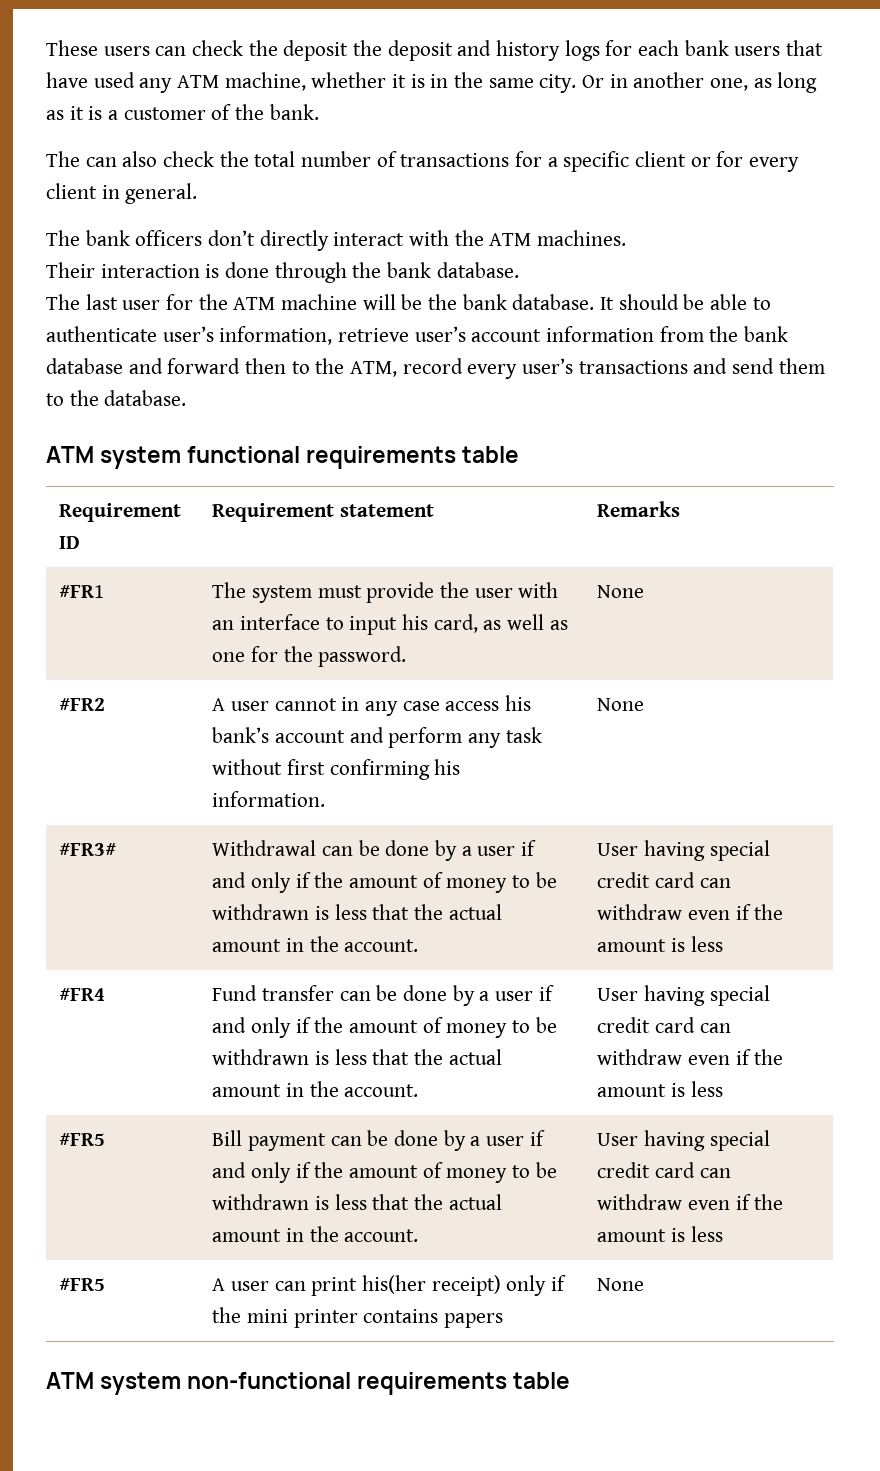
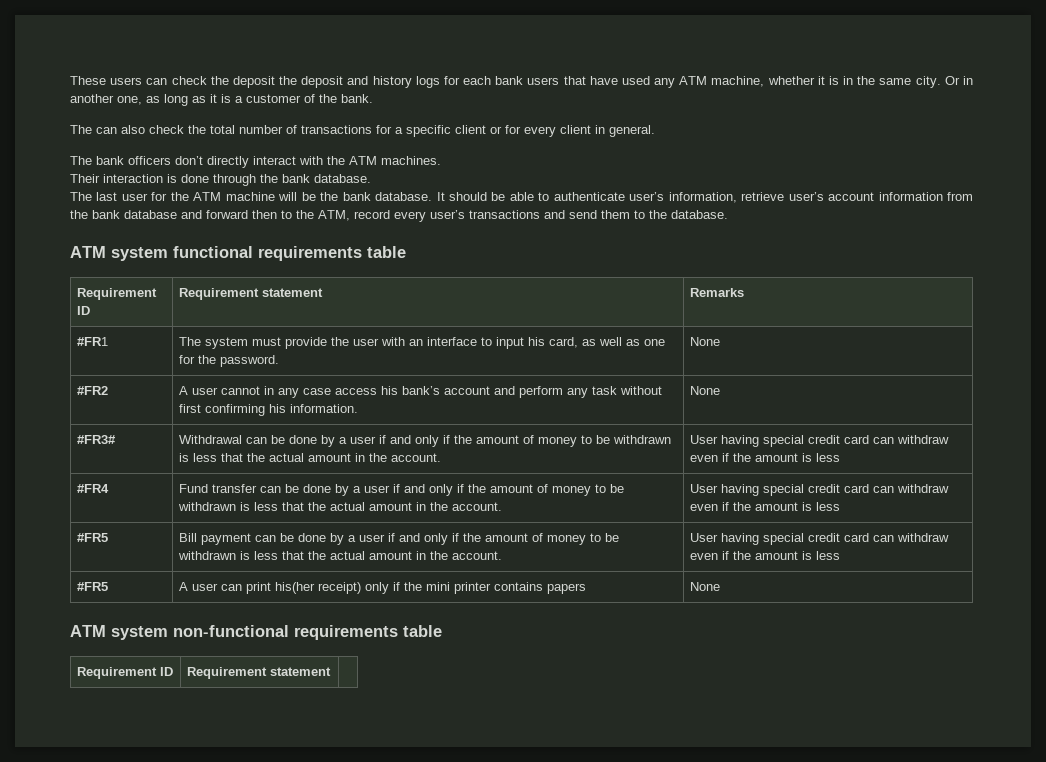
  ATM system non-functional requirements table
+ Requirement ID | Requirement statement |

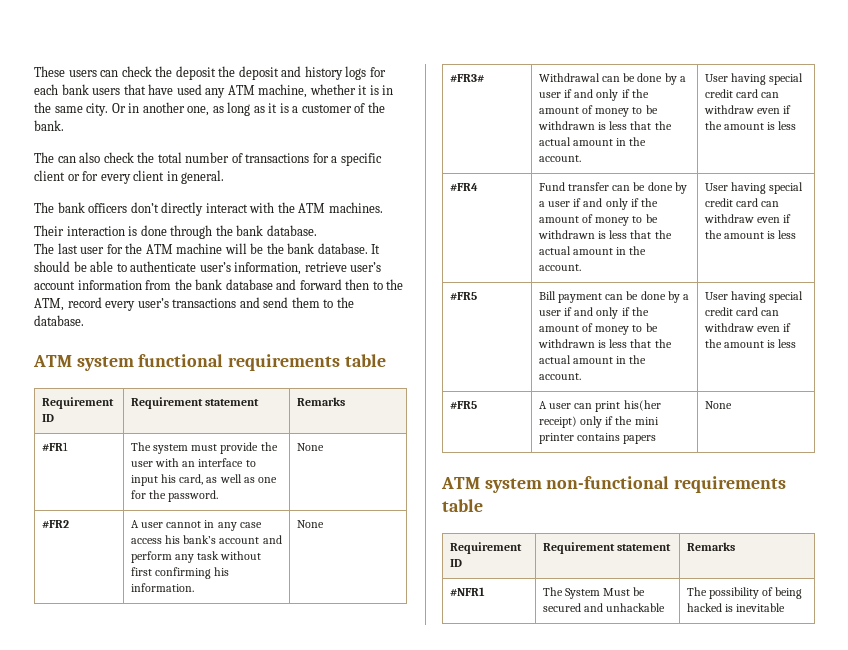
  ATM system non-functional requirements table
- Requirement ID | Requirement statement |
+ Requirement ID | Requirement statement | Remarks
+ #NFR1 | The System Must be secured and unhackable | The possibility of being hacked is inevitable

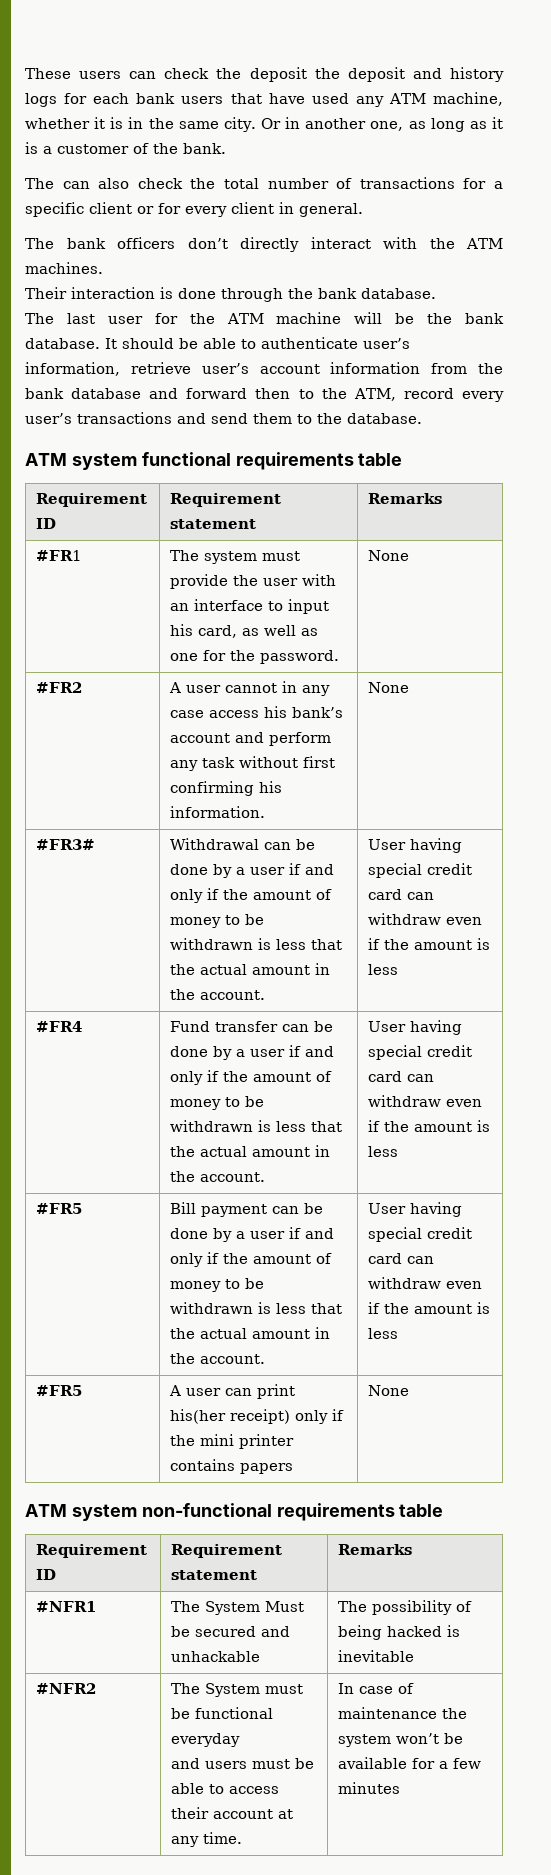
+ #NFR2 | The System must be functional everyday
+ and users must be able to access their account at any time. | In case of maintenance the system won’t be available for a few minutes

